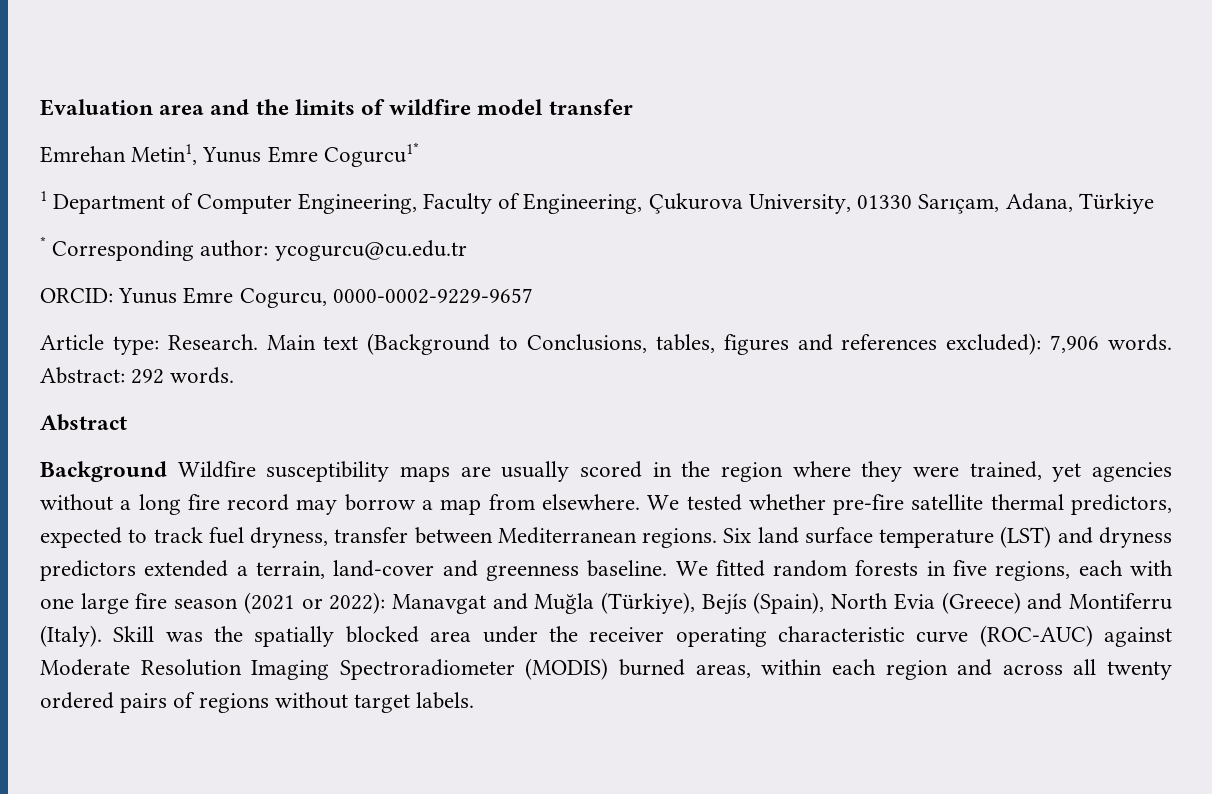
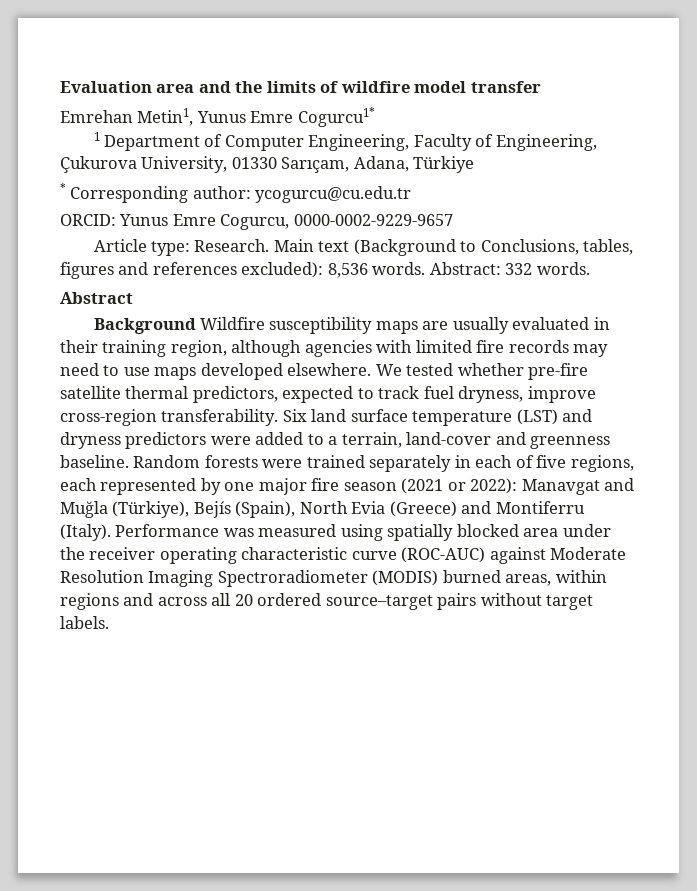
- Main text (Background to Conclusions, tables, figures and references excluded): 7,906 words.
+ Main text (Background to Conclusions, tables, figures and references excluded): 8,536 words.
- Abstract: 292 words.
+ Abstract: 332 words.
- Background Wildfire susceptibility maps are usually scored in the region where they were trained, yet agencies without a long fire record may borrow a map from elsewhere.
+ Background Wildfire susceptibility maps are usually evaluated in their training region, although agencies with limited fire records may need to use maps developed elsewhere.
- We tested whether pre-fire satellite thermal predictors, expected to track fuel dryness, transfer between Mediterranean regions.
+ We tested whether pre-fire satellite thermal predictors, expected to track fuel dryness, improve cross-region transferability.
- Six land surface temperature (LST) and dryness predictors extended a terrain, land-cover and greenness baseline.
+ Six land surface temperature (LST) and dryness predictors were added to a terrain, land-cover and greenness baseline.
- We fitted random forests in five regions, each with one large fire season (2021 or 2022): Manavgat and Muğla (Türkiye), Bejís (Spain), North Evia (Greece) and Montiferru (Italy).
+ Random forests were trained separately in each of five regions, each represented by one major fire season (2021 or 2022): Manavgat and Muğla (Türkiye), Bejís (Spain), North Evia (Greece) and Montiferru (Italy).
- Skill was the spatially blocked area under the receiver operating characteristic curve (ROC-AUC) against Moderate Resolution Imaging Spectroradiometer (MODIS) burned areas, within each region and across all twenty ordered pairs of regions without target labels.
+ Performance was measured using spatially blocked area under the receiver operating characteristic curve (ROC-AUC) against Moderate Resolution Imaging Spectroradiometer (MODIS) burned areas, within regions and across all 20 ordered source–target pairs without target labels.

